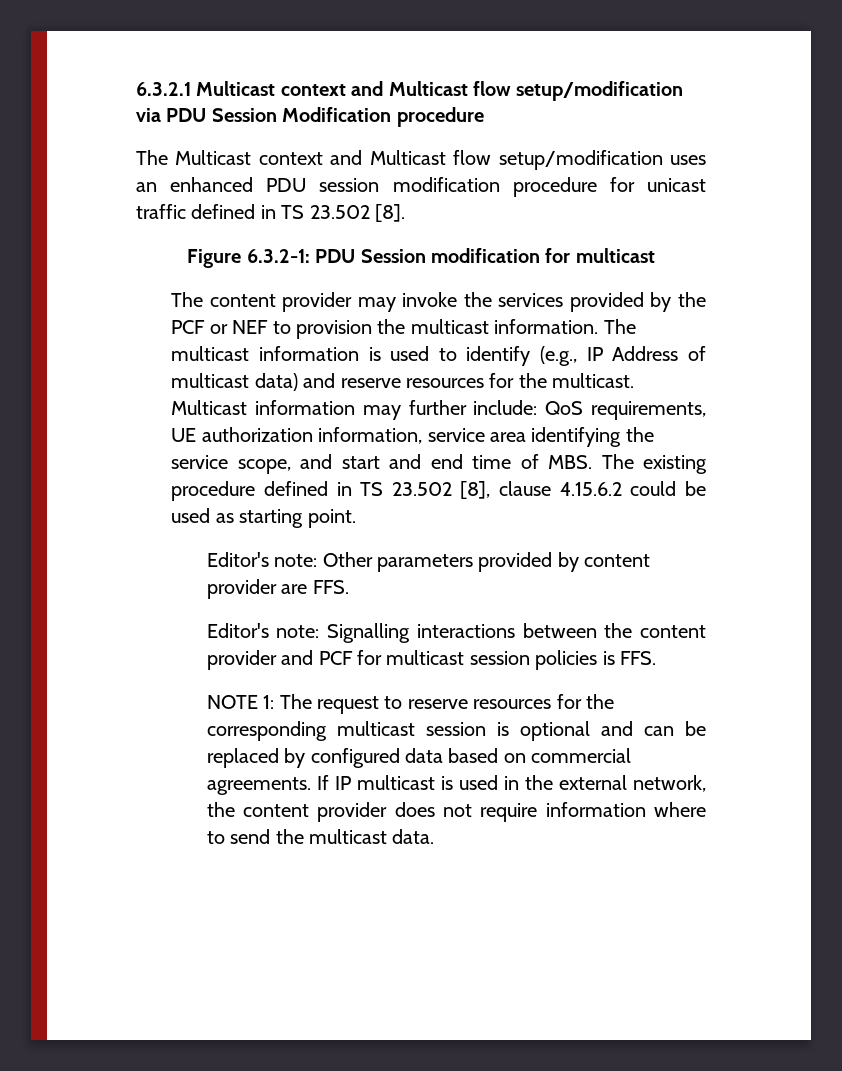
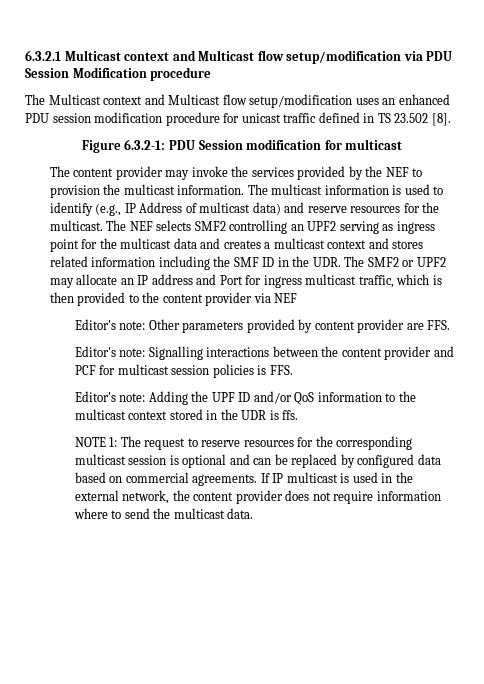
- The content provider may invoke the services provided by the PCF or NEF to provision the multicast information.
+ The content provider may invoke the services provided by the NEF to provision the multicast information.
- Multicast information may further include: QoS requirements, UE authorization information, service area identifying the service scope, and start and end time of MBS. The existing procedure defined in TS 23.502 [8], clause 4.15.6.2 could be used as starting point.
+ The NEF selects SMF2 controlling an UPF2 serving as ingress point for the multicast data and creates a multicast context and stores related information including the SMF ID in the UDR. The SMF2 or UPF2 may allocate an IP address and Port for ingress multicast traffic, which is then provided to the content provider via NEF
+ Editor's note: Adding the UPF ID and/or QoS information to the multicast context stored in the UDR is ffs.

